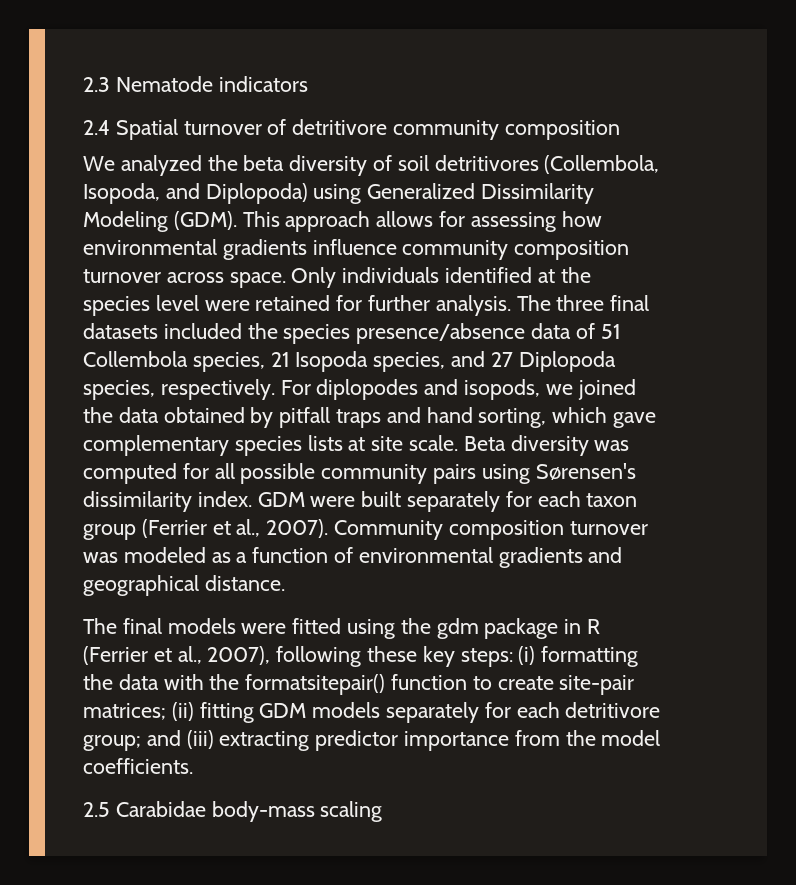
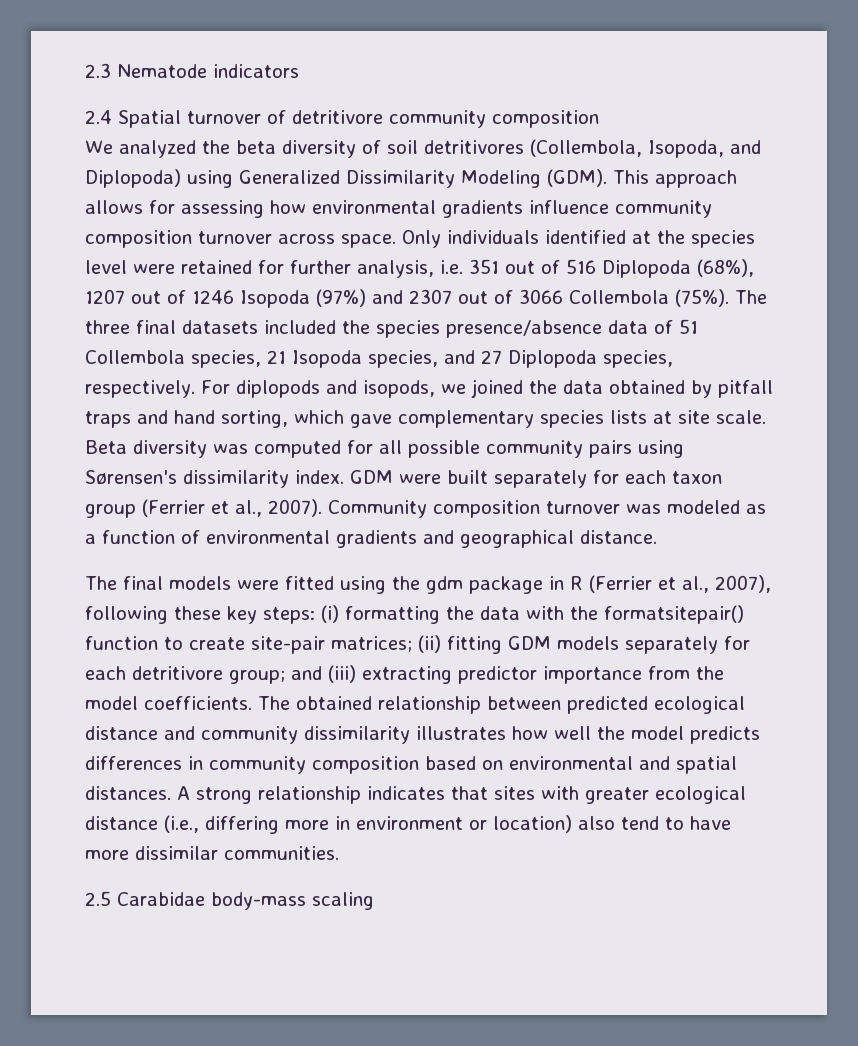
- Only individuals identified at the species level were retained for further analysis.
+ Only individuals identified at the species level were retained for further analysis, i.e. 351 out of 516 Diplopoda (68%), 1207 out of 1246 Isopoda (97%) and 2307 out of 3066 Collembola (75%).
- For diplopodes and isopods, we joined the data obtained by pitfall traps and hand sorting, which gave complementary species lists at site scale.
+ For diplopods and isopods, we joined the data obtained by pitfall traps and hand sorting, which gave complementary species lists at site scale.
+ The obtained relationship between predicted ecological distance and community dissimilarity illustrates how well the model predicts differences in community composition based on environmental and spatial distances. A strong relationship indicates that sites with greater ecological distance (i.e., differing more in environment or location) also tend to have more dissimilar communities.

